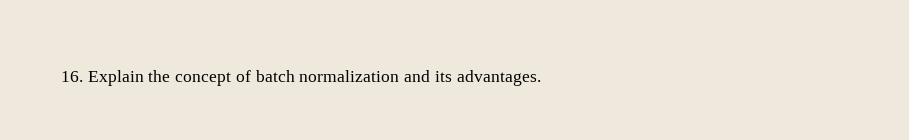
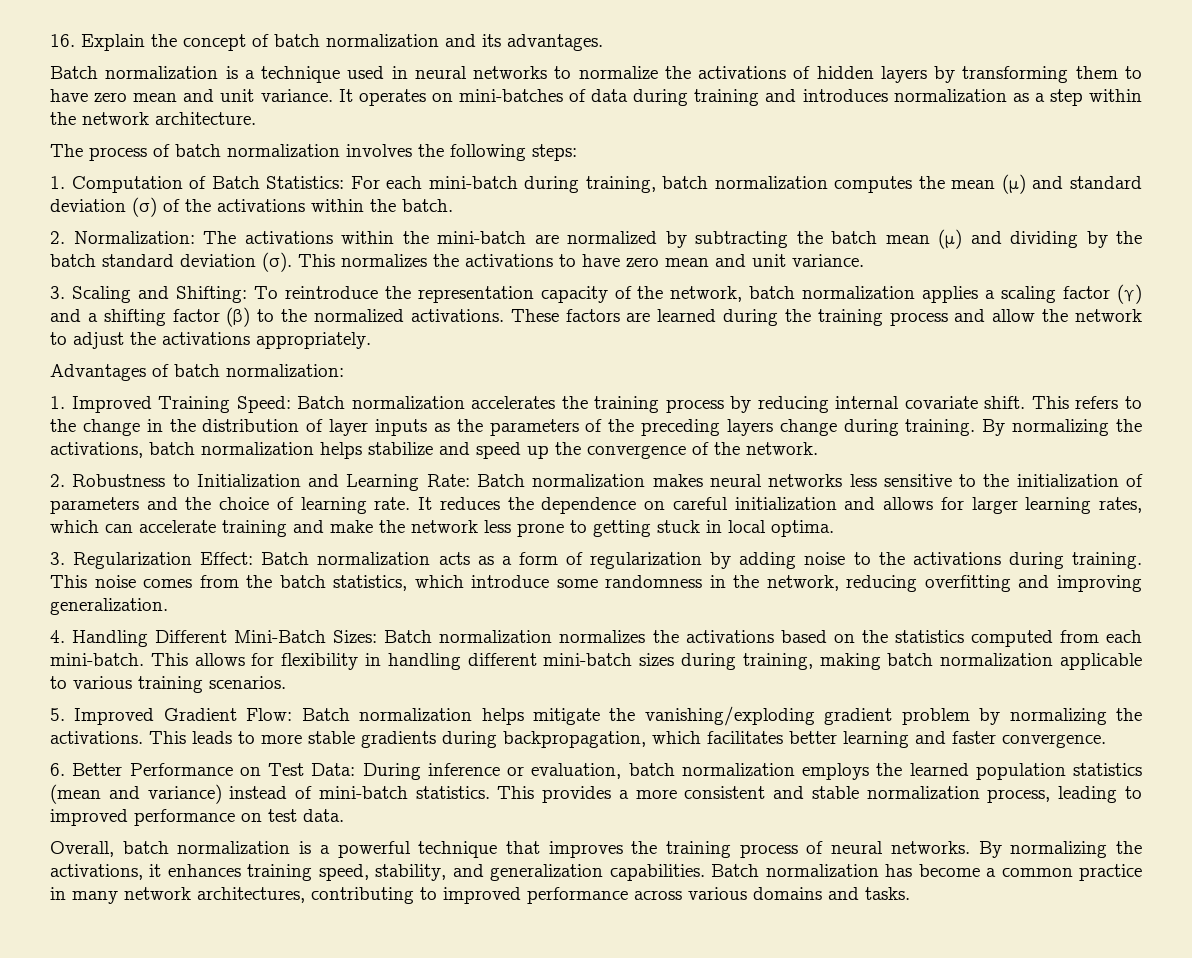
+ Batch normalization is a technique used in neural networks to normalize the activations of hidden layers by transforming them to have zero mean and unit variance. It operates on mini-batches of data during training and introduces normalization as a step within the network architecture.
+ The process of batch normalization involves the following steps:
+ 1. Computation of Batch Statistics: For each mini-batch during training, batch normalization computes the mean (μ) and standard deviation (σ) of the activations within the batch.
+ 2. Normalization: The activations within the mini-batch are normalized by subtracting the batch mean (μ) and dividing by the batch standard deviation (σ). This normalizes the activations to have zero mean and unit variance.
+ 3. Scaling and Shifting: To reintroduce the representation capacity of the network, batch normalization applies a scaling factor (γ) and a shifting factor (β) to the normalized activations. These factors are learned during the training process and allow the network to adjust the activations appropriately.
+ Advantages of batch normalization:
+ 1. Improved Training Speed: Batch normalization accelerates the training process by reducing internal covariate shift. This refers to the change in the distribution of layer inputs as the parameters of the preceding layers change during training. By normalizing the activations, batch normalization helps stabilize and speed up the convergence of the network.
+ 2. Robustness to Initialization and Learning Rate: Batch normalization makes neural networks less sensitive to the initialization of parameters and the choice of learning rate. It reduces the dependence on careful initialization and allows for larger learning rates, which can accelerate training and make the network less prone to getting stuck in local optima.
+ 3. Regularization Effect: Batch normalization acts as a form of regularization by adding noise to the activations during training. This noise comes from the batch statistics, which introduce some randomness in the network, reducing overfitting and improving generalization.
+ 4. Handling Different Mini-Batch Sizes: Batch normalization normalizes the activations based on the statistics computed from each mini-batch. This allows for flexibility in handling different mini-batch sizes during training, making batch normalization applicable to various training scenarios.
+ 5. Improved Gradient Flow: Batch normalization helps mitigate the vanishing/exploding gradient problem by normalizing the activations. This leads to more stable gradients during backpropagation, which facilitates better learning and faster convergence.
+ 6. Better Performance on Test Data: During inference or evaluation, batch normalization employs the learned population statistics (mean and variance) instead of mini-batch statistics. This provides a more consistent and stable normalization process, leading to improved performance on test data.
+ Overall, batch normalization is a powerful technique that improves the training process of neural networks. By normalizing the activations, it enhances training speed, stability, and generalization capabilities. Batch normalization has become a common practice in many network architectures, contributing to improved performance across various domains and tasks.

